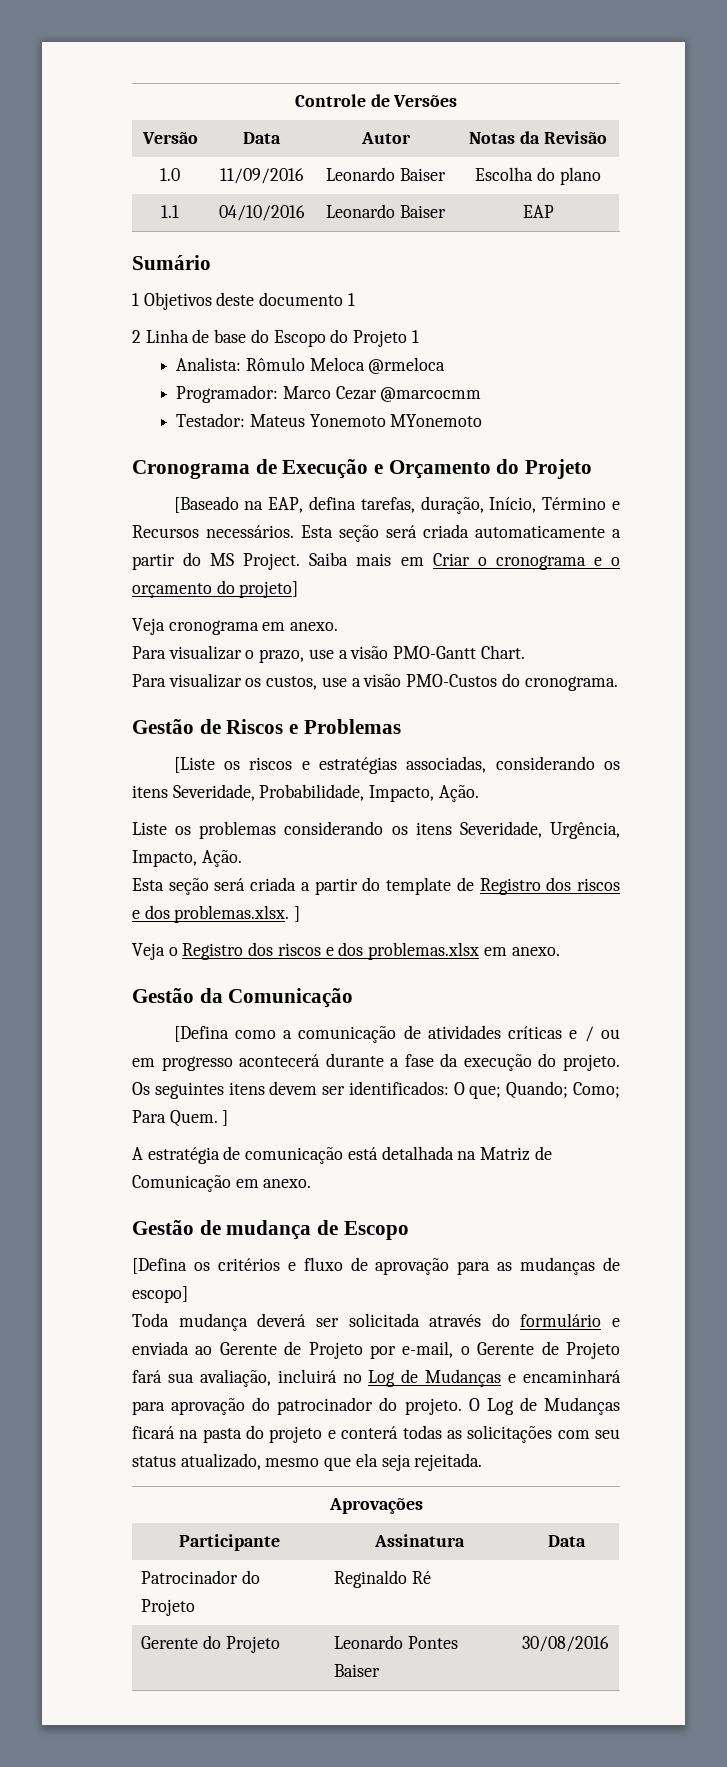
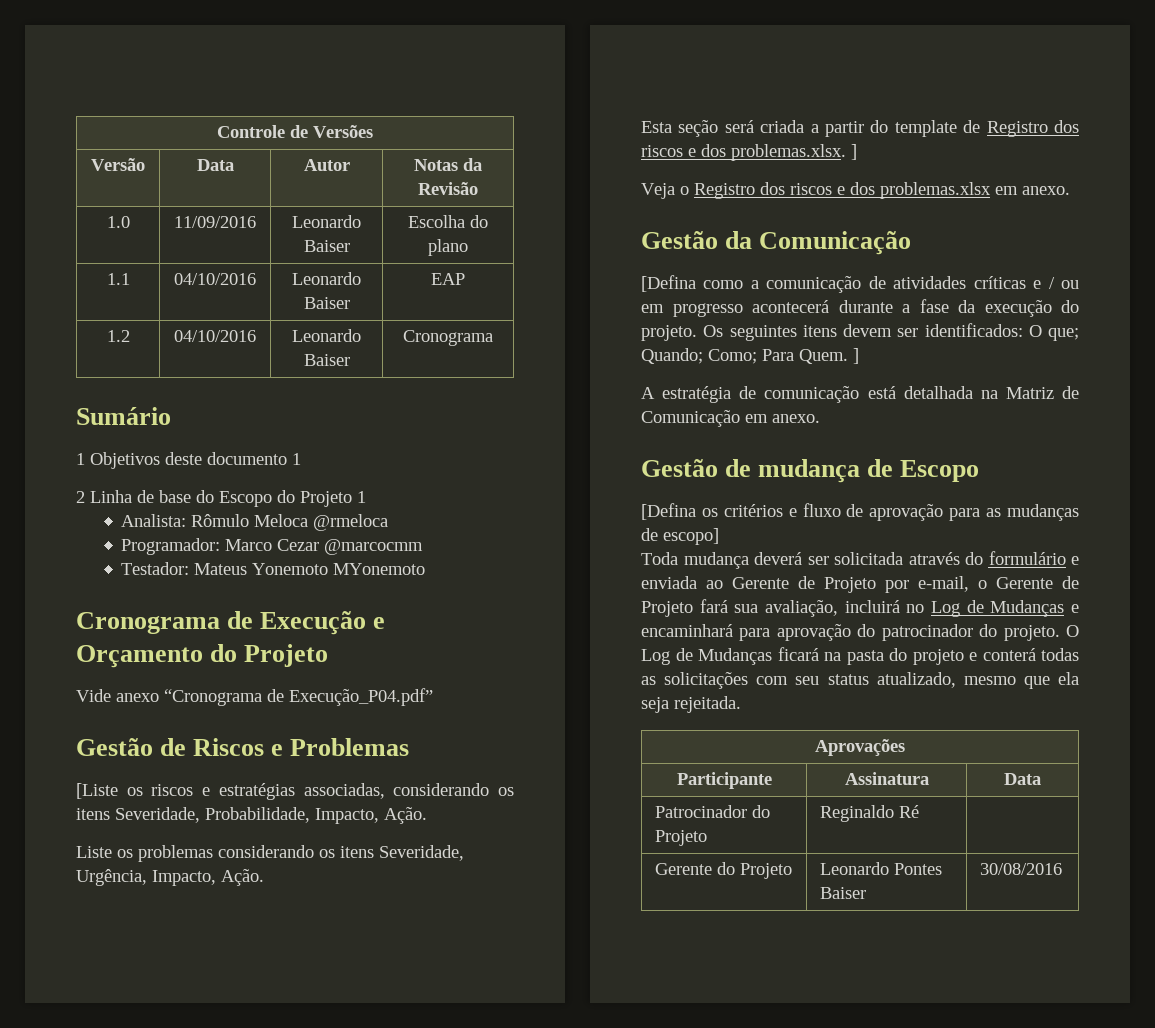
+ 1.2 | 04/10/2016 | Leonardo Baiser | Cronograma
- [Baseado na EAP, defina tarefas, duração, Início, Término e Recursos necessários. Esta seção será criada automaticamente a partir do MS Project. Saiba mais em Criar o cronograma e o orçamento do projeto]
- Veja cronograma em anexo.
- Para visualizar o prazo, use a visão PMO-Gantt Chart.
- Para visualizar os custos, use a visão PMO-Custos do cronograma.
+ Vide anexo “Cronograma de Execução_P04.pdf”

